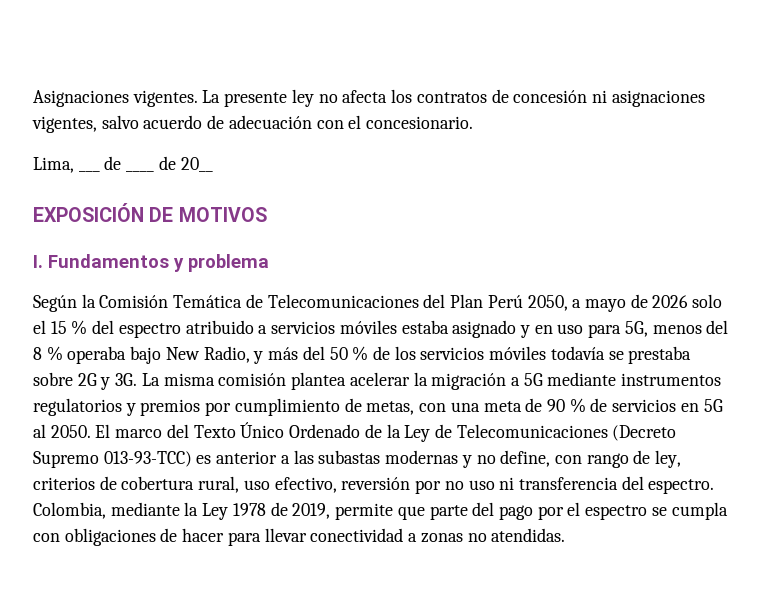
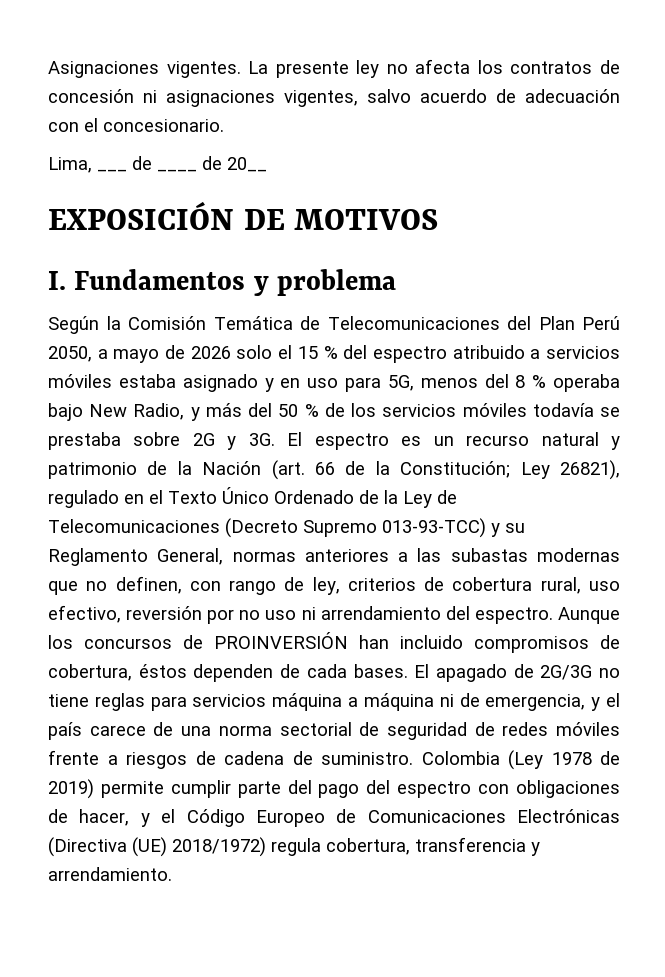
- La misma comisión plantea acelerar la migración a 5G mediante instrumentos regulatorios y premios por cumplimiento de metas, con una meta de 90 % de servicios en 5G al 2050. El marco del Texto Único Ordenado de la Ley de Telecomunicaciones (Decreto Supremo 013-93-TCC) es anterior a las subastas modernas y no define, con rango de ley, criterios de cobertura rural, uso efectivo, reversión por no uso ni transferencia del espectro.
+ El espectro es un recurso natural y patrimonio de la Nación (art. 66 de la Constitución; Ley 26821), regulado en el Texto Único Ordenado de la Ley de Telecomunicaciones (Decreto Supremo 013-93-TCC) y su Reglamento General, normas anteriores a las subastas modernas que no definen, con rango de ley, criterios de cobertura rural, uso efectivo, reversión por no uso ni arrendamiento del espectro.
- Colombia, mediante la Ley 1978 de 2019, permite que parte del pago por el espectro se cumpla con obligaciones de hacer para llevar conectividad a zonas no atendidas.
+ Aunque los concursos de PROINVERSIÓN han incluido compromisos de cobertura, éstos dependen de cada bases. El apagado de 2G/3G no tiene reglas para servicios máquina a máquina ni de emergencia, y el país carece de una norma sectorial de seguridad de redes móviles frente a riesgos de cadena de suministro. Colombia (Ley 1978 de 2019) permite cumplir parte del pago del espectro con obligaciones de hacer, y el Código Europeo de Comunicaciones Electrónicas (Directiva (UE) 2018/1972) regula cobertura, transferencia y arrendamiento.

